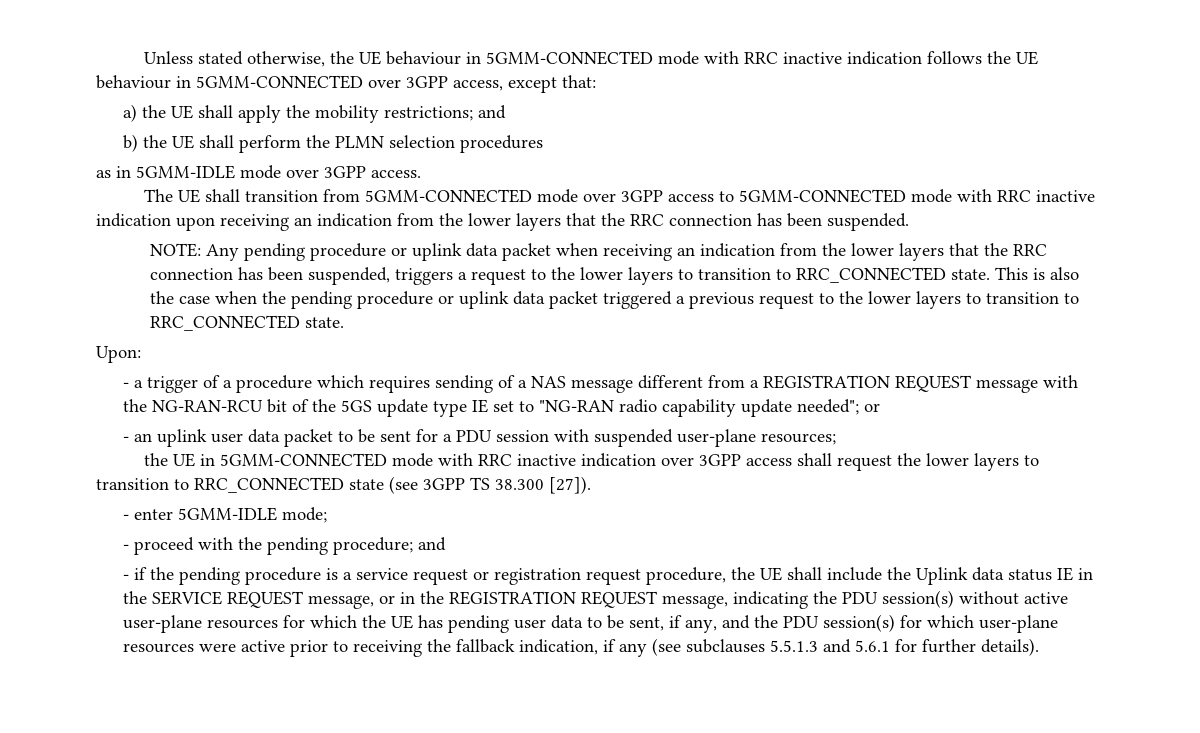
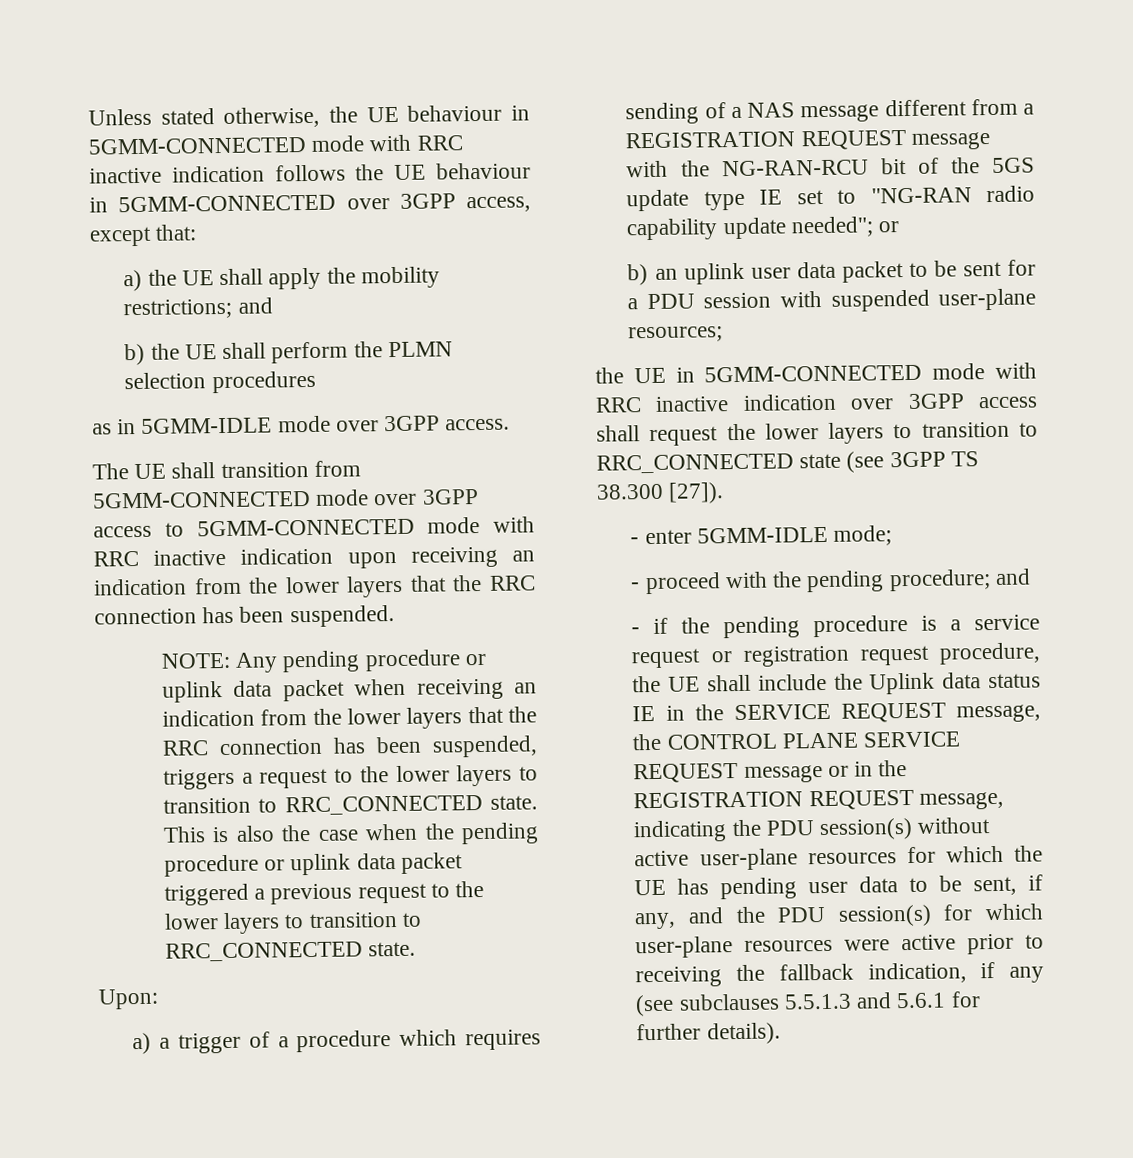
- - a trigger of a procedure which requires sending of a NAS message different from a REGISTRATION REQUEST message with the NG-RAN-RCU bit of the 5GS update type IE set to "NG-RAN radio capability update needed"; or
+ a) a trigger of a procedure which requires sending of a NAS message different from a REGISTRATION REQUEST message with the NG-RAN-RCU bit of the 5GS update type IE set to "NG-RAN radio capability update needed"; or
- - an uplink user data packet to be sent for a PDU session with suspended user-plane resources;
+ b) an uplink user data packet to be sent for a PDU session with suspended user-plane resources;
- - if the pending procedure is a service request or registration request procedure, the UE shall include the Uplink data status IE in the SERVICE REQUEST message, or in the REGISTRATION REQUEST message, indicating the PDU session(s) without active user-plane resources for which the UE has pending user data to be sent, if any, and the PDU session(s) for which user-plane resources were active prior to receiving the fallback indication, if any (see subclauses 5.5.1.3 and 5.6.1 for further details).
+ - if the pending procedure is a service request or registration request procedure, the UE shall include the Uplink data status IE in the SERVICE REQUEST message, the CONTROL PLANE SERVICE REQUEST message or in the REGISTRATION REQUEST message, indicating the PDU session(s) without active user-plane resources for which the UE has pending user data to be sent, if any, and the PDU session(s) for which user-plane resources were active prior to receiving the fallback indication, if any (see subclauses 5.5.1.3 and 5.6.1 for further details).

